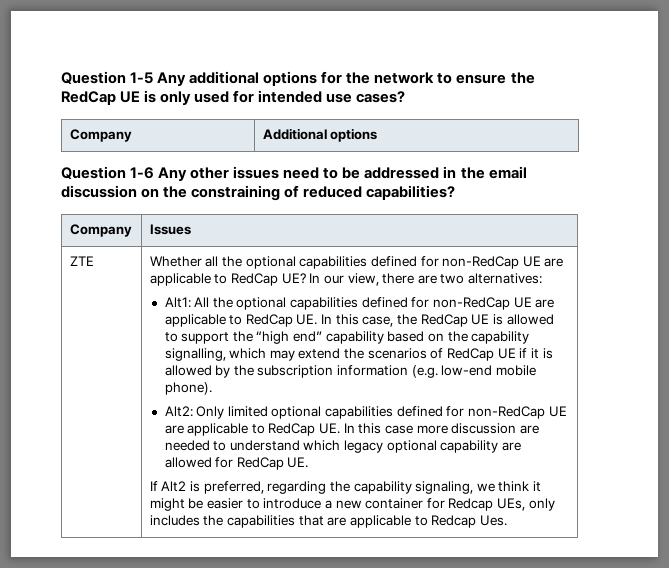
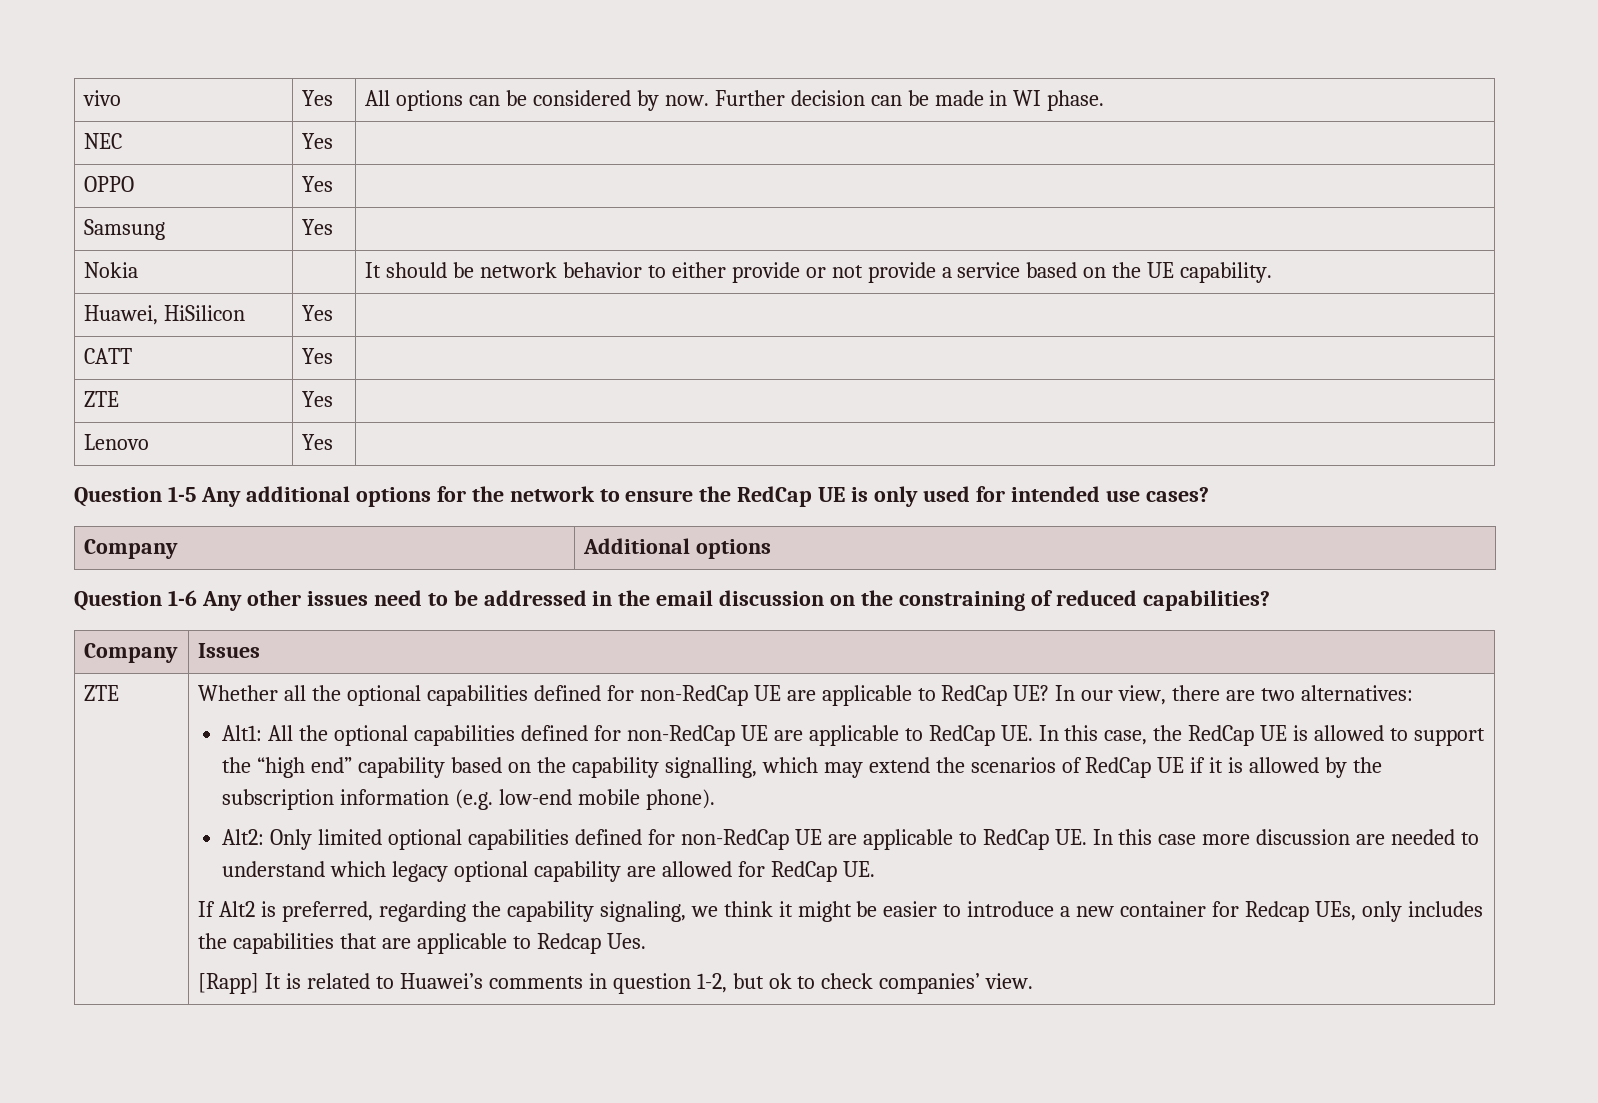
+ vivo | Yes | All options can be considered by now. Further decision can be made in WI phase.
+ NEC | Yes |
+ OPPO | Yes |
+ Samsung | Yes |
+ Nokia | | It should be network behavior to either provide or not provide a service based on the UE capability.
+ Huawei, HiSilicon | Yes |
+ CATT | Yes |
+ ZTE | Yes |
+ Lenovo | Yes |
+ [Rapp] It is related to Huawei’s comments in question 1-2, but ok to check companies’ view.

